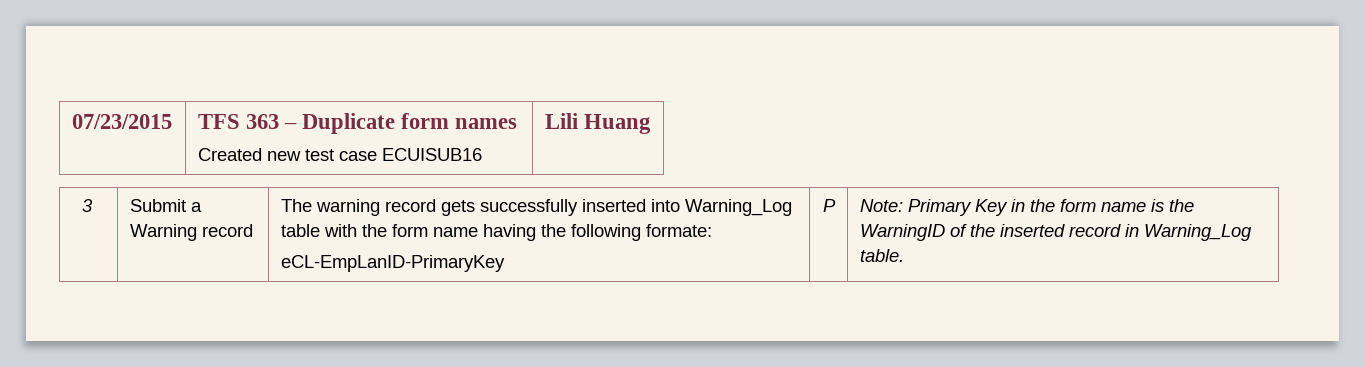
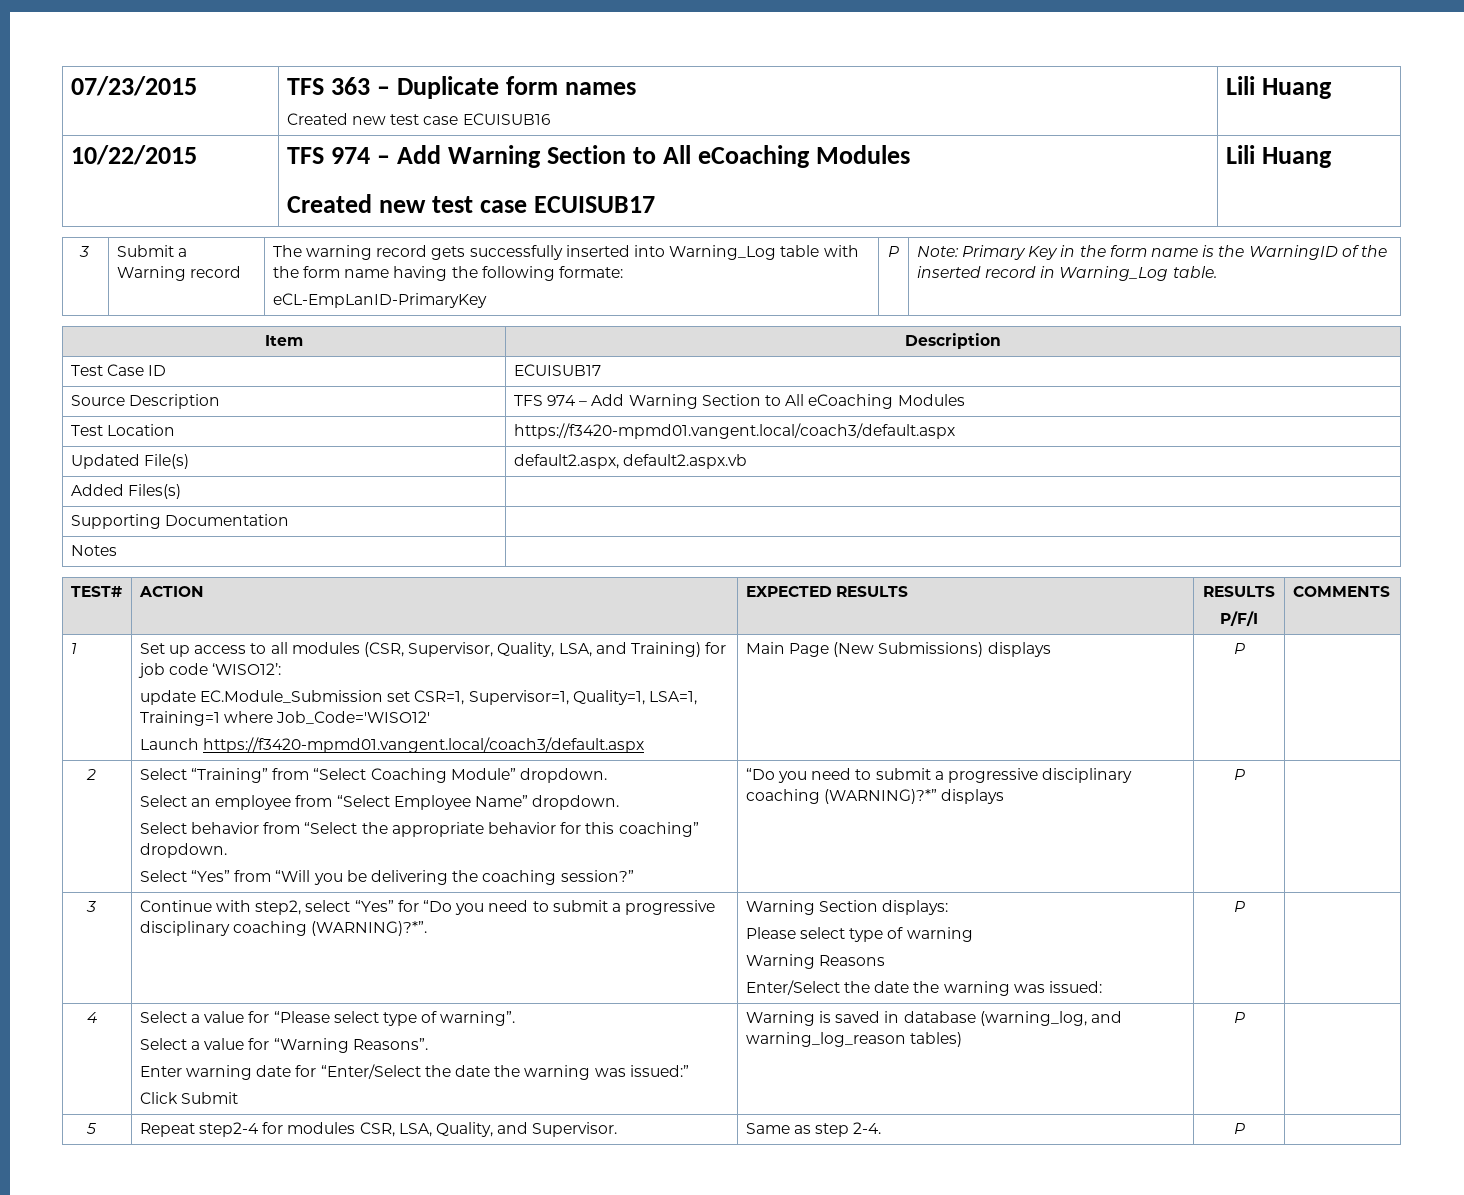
+ 10/22/2015 | TFS 974 – Add Warning Section to All eCoaching Modules
+ Created new test case ECUISUB17 | Lili Huang
+ Item | Description
+ Test Case ID | ECUISUB17
+ Source Description | TFS 974 – Add Warning Section to All eCoaching Modules
+ Test Location | https://f3420-mpmd01.vangent.local/coach3/default.aspx
+ Updated File(s) | default2.aspx, default2.aspx.vb
+ Added Files(s) |
+ Supporting Documentation |
+ Notes |
+ TEST# | ACTION | EXPECTED RESULTS | RESULTS
+ P/F/I | COMMENTS
+ 1 | Set up access to all modules (CSR, Supervisor, Quality, LSA, and Training) for job code ‘WISO12’:
+ update EC.Module_Submission set CSR=1, Supervisor=1, Quality=1, LSA=1, Training=1 where Job_Code='WISO12'
+ Launch https://f3420-mpmd01.vangent.local/coach3/default.aspx | Main Page (New Submissions) displays | P |
+ 2 | Select “Training” from “Select Coaching Module” dropdown.
+ Select an employee from “Select Employee Name” dropdown.
+ Select behavior from “Select the appropriate behavior for this coaching” dropdown.
+ Select “Yes” from “Will you be delivering the coaching session?” | “Do you need to submit a progressive disciplinary coaching (WARNING)?*” displays | P |
+ 3 | Continue with step2, select “Yes” for “Do you need to submit a progressive disciplinary coaching (WARNING)?*”. | Warning Section displays:
+ Please select type of warning
+ Warning Reasons
+ Enter/Select the date the warning was issued: | P |
+ 4 | Select a value for “Please select type of warning”.
+ Select a value for “Warning Reasons”.
+ Enter warning date for “Enter/Select the date the warning was issued:”
+ Click Submit | Warning is saved in database (warning_log, and warning_log_reason tables) | P |
+ 5 | Repeat step2-4 for modules CSR, LSA, Quality, and Supervisor. | Same as step 2-4. | P |

